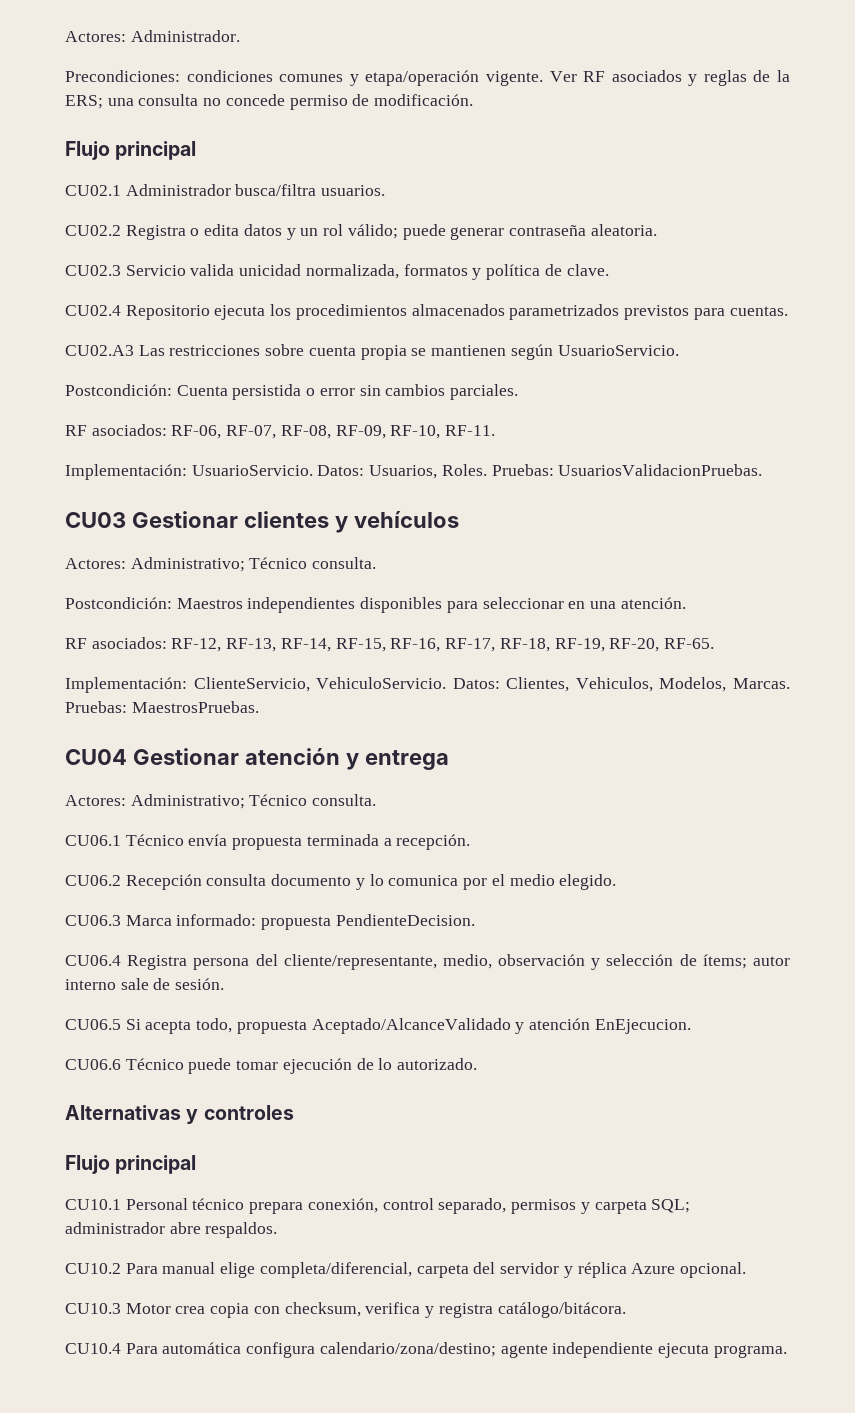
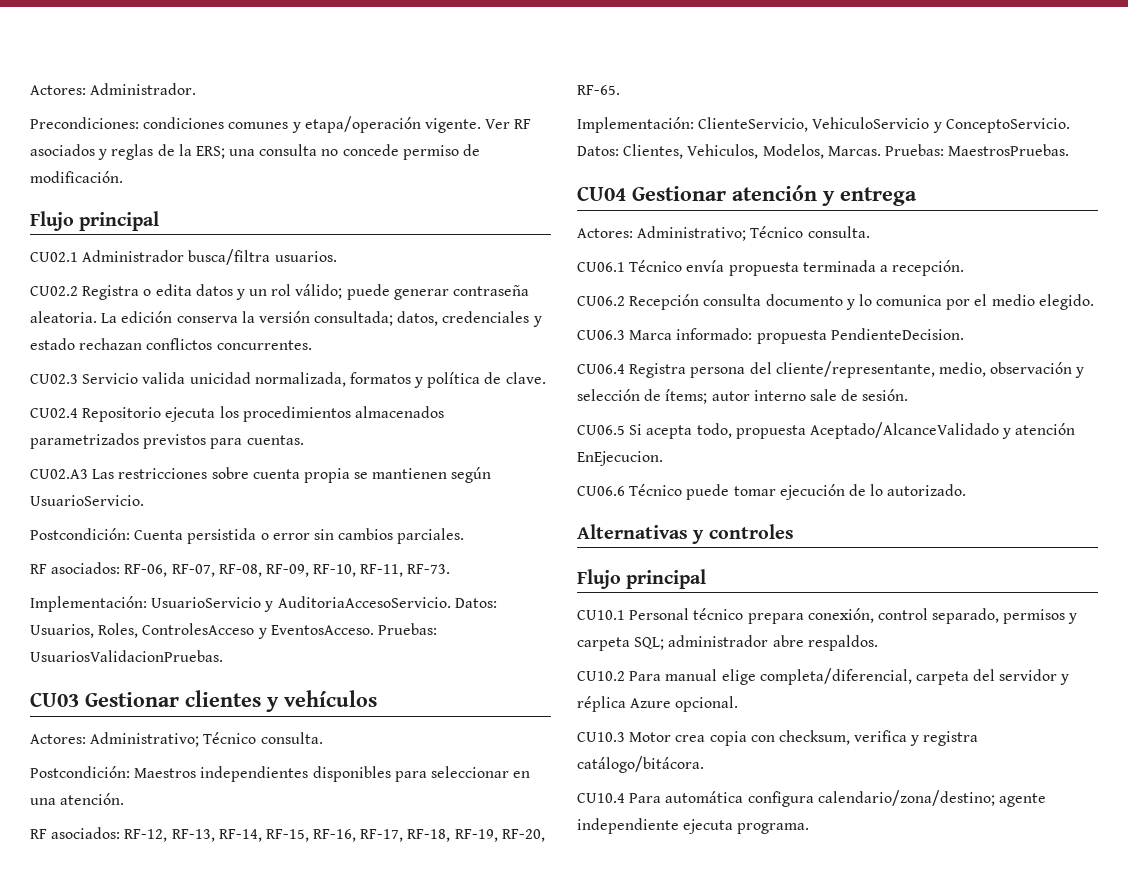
+ La edición conserva la versión consultada; datos, credenciales y estado rechazan conflictos concurrentes.
- RF asociados: RF-06, RF-07, RF-08, RF-09, RF-10, RF-11.
- Implementación: UsuarioServicio. Datos: Usuarios, Roles.
+ RF asociados: RF-06, RF-07, RF-08, RF-09, RF-10, RF-11, RF-73.
+ Implementación: UsuarioServicio y AuditoriaAccesoServicio. Datos: Usuarios, Roles, ControlesAcceso y EventosAcceso.
- Implementación: ClienteServicio, VehiculoServicio.
+ Implementación: ClienteServicio, VehiculoServicio y ConceptoServicio.

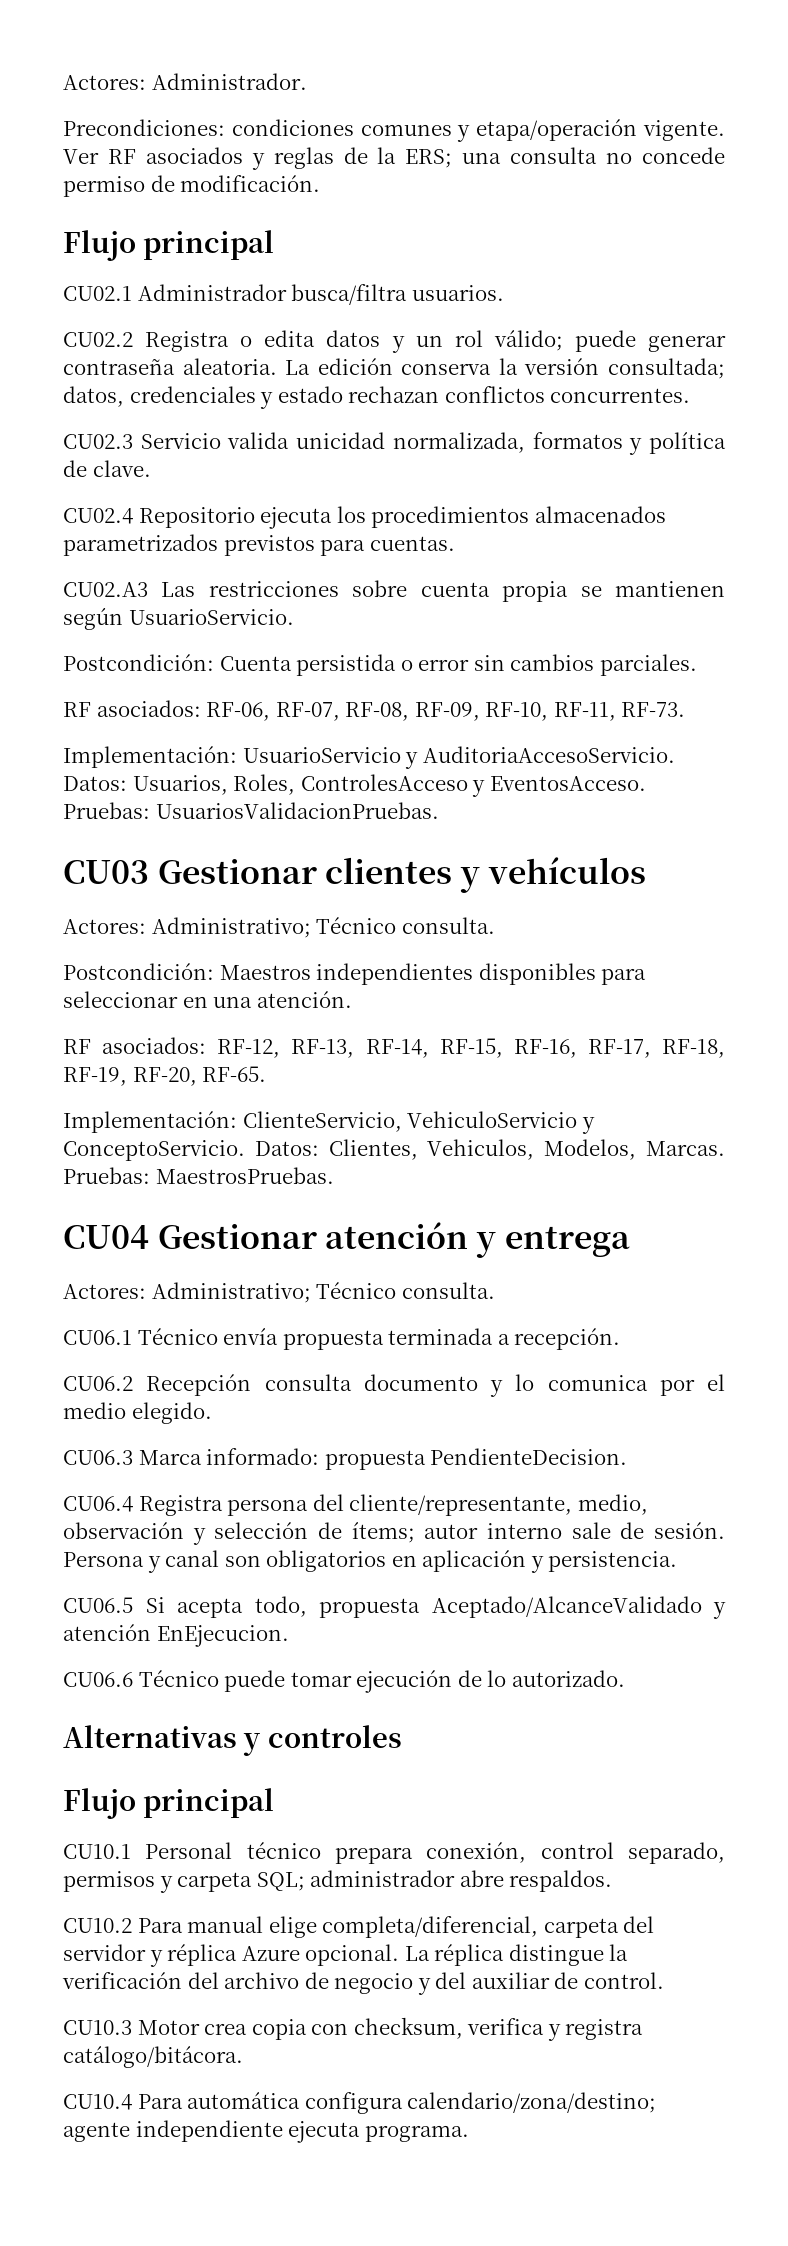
+ Persona y canal son obligatorios en aplicación y persistencia.
+ La réplica distingue la verificación del archivo de negocio y del auxiliar de control.

